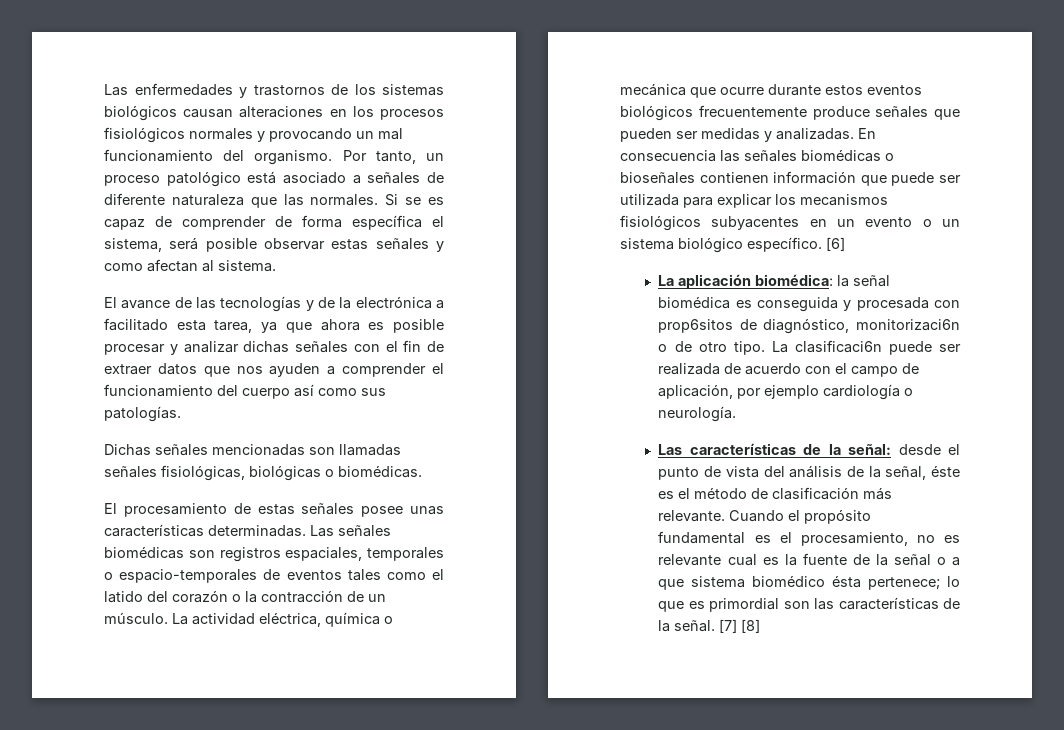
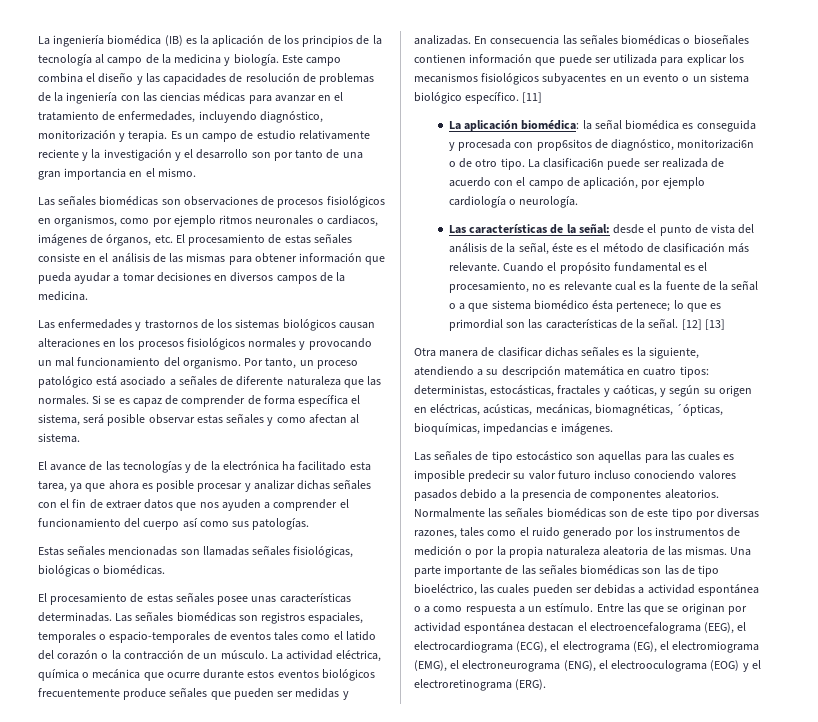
+ La ingeniería biomédica (IB) es la aplicación de los principios de la tecnología al campo de la medicina y biología. Este campo combina el diseño y las capacidades de resolución de problemas de la ingeniería con las ciencias médicas para avanzar en el tratamiento de enfermedades, incluyendo diagnóstico, monitorización y terapia. Es un campo de estudio relativamente reciente y la investigación y el desarrollo son por tanto de una gran importancia en el mismo.
+ Las señales biomédicas son observaciones de procesos fisiológicos en organismos, como por ejemplo ritmos neuronales o cardiacos, imágenes de órganos, etc. El procesamiento de estas señales consiste en el análisis de las mismas para obtener información que pueda ayudar a tomar decisiones en diversos campos de la medicina.
- El avance de las tecnologías y de la electrónica a facilitado esta tarea, ya que ahora es posible procesar y analizar dichas señales con el fin de extraer datos que nos ayuden a comprender el funcionamiento del cuerpo así como sus patologías.
+ El avance de las tecnologías y de la electrónica ha facilitado esta tarea, ya que ahora es posible procesar y analizar dichas señales con el fin de extraer datos que nos ayuden a comprender el funcionamiento del cuerpo así como sus patologías.
- Dichas señales mencionadas son llamadas señales fisiológicas, biológicas o biomédicas.
+ Estas señales mencionadas son llamadas señales fisiológicas, biológicas o biomédicas.
- [6]
+ [11]
- [7] [8]
+ [12] [13]
+ Otra manera de clasificar dichas señales es la siguiente, atendiendo a su descripción matemática en cuatro tipos: deterministas, estocásticas, fractales y caóticas, y según su origen en eléctricas, acústicas, mecánicas, biomagnéticas, ´ópticas, bioquímicas, impedancias e imágenes.
+ Las señales de tipo estocástico son aquellas para las cuales es imposible predecir su valor futuro incluso conociendo valores pasados debido a la presencia de componentes aleatorios. Normalmente las señales biomédicas son de este tipo por diversas razones, tales como el ruido generado por los instrumentos de medición o por la propia naturaleza aleatoria de las mismas. Una parte importante de las señales biomédicas son las de tipo bioeléctrico, las cuales pueden ser debidas a actividad espontánea o a como respuesta a un estímulo. Entre las que se originan por actividad espontánea destacan el electroencefalograma (EEG), el electrocardiograma (ECG), el electrograma (EG), el electromiograma (EMG), el electroneurograma (ENG), el electrooculograma (EOG) y el electroretinograma (ERG).

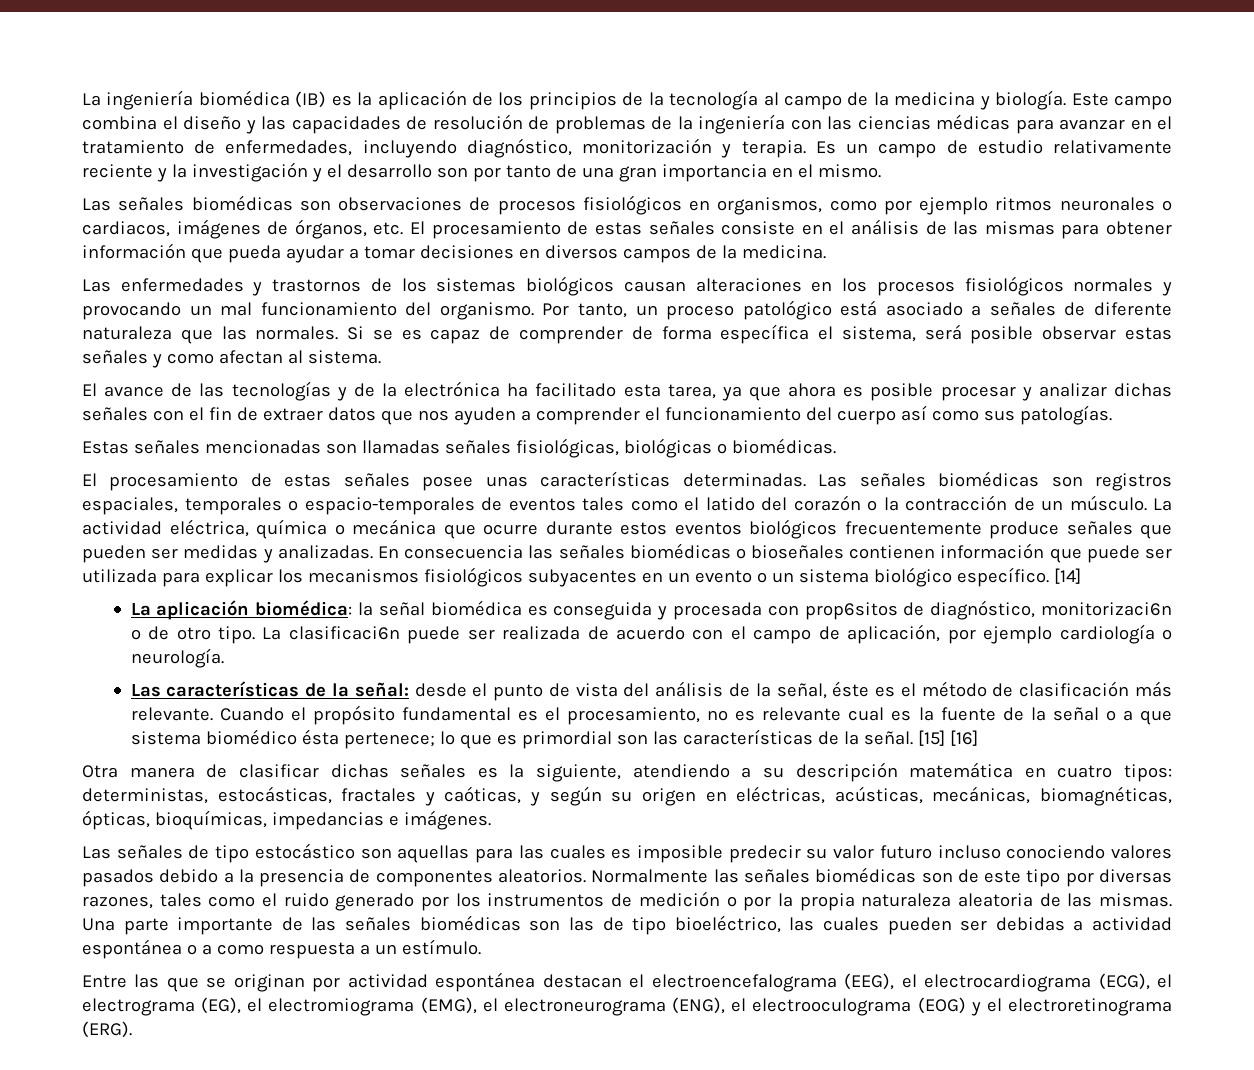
- [11]
+ [14]
- [12] [13]
+ [15] [16]
- Otra manera de clasificar dichas señales es la siguiente, atendiendo a su descripción matemática en cuatro tipos: deterministas, estocásticas, fractales y caóticas, y según su origen en eléctricas, acústicas, mecánicas, biomagnéticas, ´ópticas, bioquímicas, impedancias e imágenes.
+ Otra manera de clasificar dichas señales es la siguiente, atendiendo a su descripción matemática en cuatro tipos: deterministas, estocásticas, fractales y caóticas, y según su origen en eléctricas, acústicas, mecánicas, biomagnéticas, ópticas, bioquímicas, impedancias e imágenes.
- Una parte importante de las señales biomédicas son las de tipo bioeléctrico, las cuales pueden ser debidas a actividad espontánea o a como respuesta a un estímulo. Entre las que se originan por actividad espontánea destacan el electroencefalograma (EEG), el electrocardiograma (ECG), el electrograma (EG), el electromiograma (EMG), el electroneurograma (ENG), el electrooculograma (EOG) y el electroretinograma (ERG).
+ Una parte importante de las señales biomédicas son las de tipo bioeléctrico, las cuales pueden ser debidas a actividad espontánea o a como respuesta a un estímulo.
+ Entre las que se originan por actividad espontánea destacan el electroencefalograma (EEG), el electrocardiograma (ECG), el electrograma (EG), el electromiograma (EMG), el electroneurograma (ENG), el electrooculograma (EOG) y el electroretinograma (ERG).

